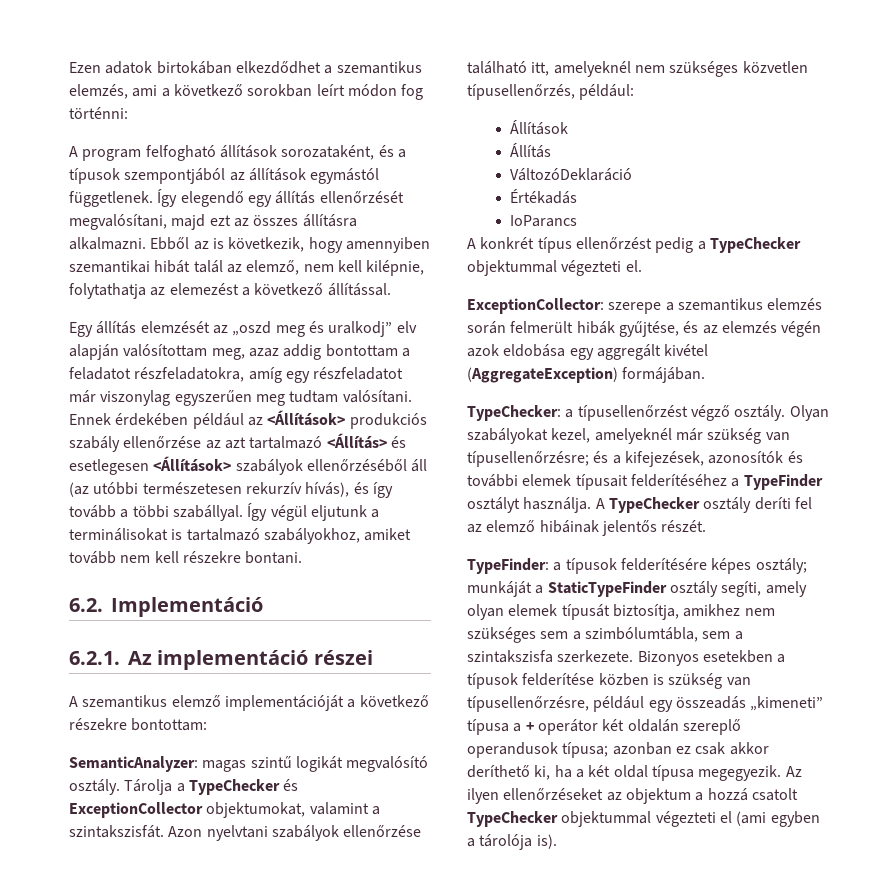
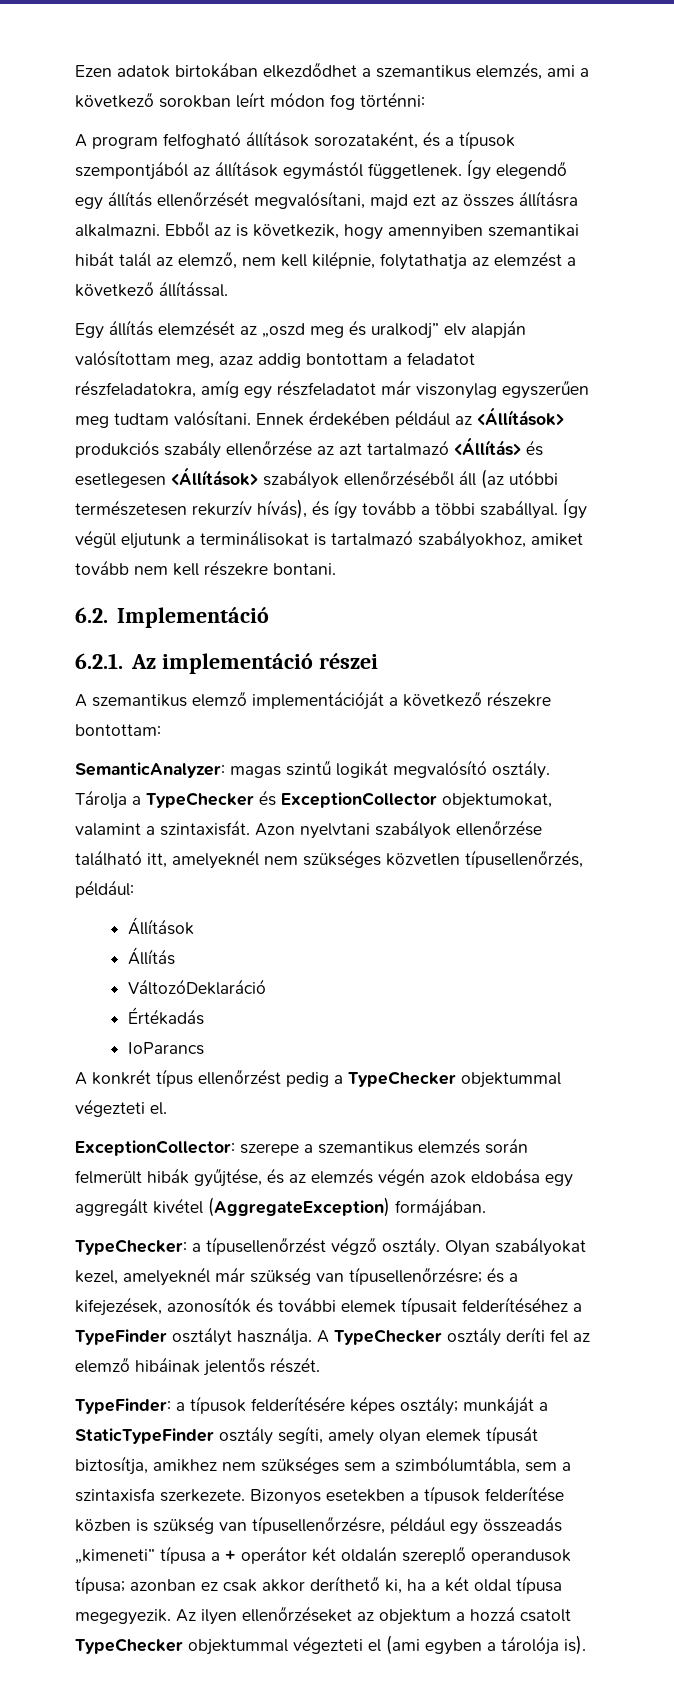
- Ebből az is következik, hogy amennyiben szemantikai hibát talál az elemző, nem kell kilépnie, folytathatja az elemezést a következő állítással.
+ Ebből az is következik, hogy amennyiben szemantikai hibát talál az elemző, nem kell kilépnie, folytathatja az elemzést a következő állítással.
- Tárolja a TypeChecker és ExceptionCollector objektumokat, valamint a szintakszisfát.
+ Tárolja a TypeChecker és ExceptionCollector objektumokat, valamint a szintaxisfát.
- TypeFinder: a típusok felderítésére képes osztály; munkáját a StaticTypeFinder osztály segíti, amely olyan elemek típusát biztosítja, amikhez nem szükséges sem a szimbólumtábla, sem a szintakszisfa szerkezete.
+ TypeFinder: a típusok felderítésére képes osztály; munkáját a StaticTypeFinder osztály segíti, amely olyan elemek típusát biztosítja, amikhez nem szükséges sem a szimbólumtábla, sem a szintaxisfa szerkezete.

